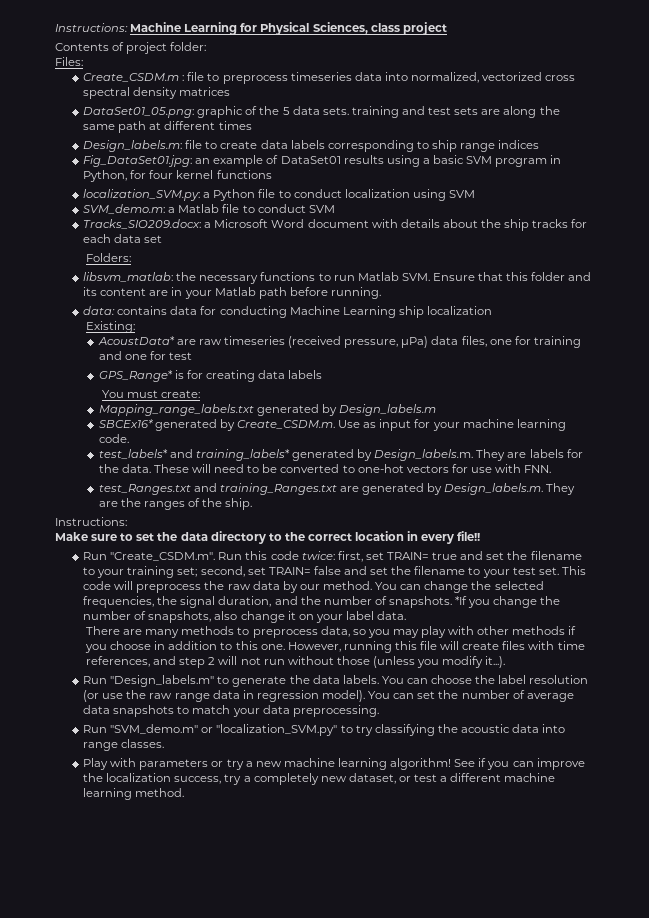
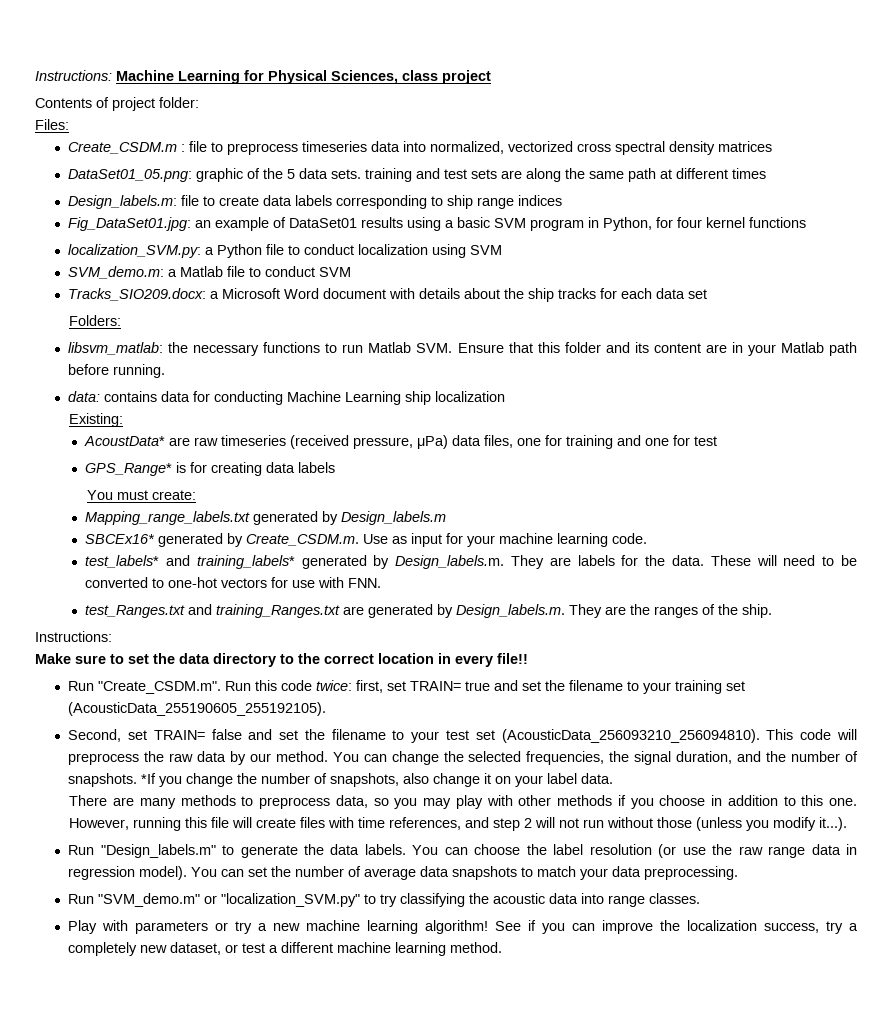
- Run "Create_CSDM.m". Run this code twice: first, set TRAIN= true and set the filename to your training set; second, set TRAIN= false and set the filename to your test set.
+ Run "Create_CSDM.m". Run this code twice: first, set TRAIN= true and set the filename to your training set (AcousticData_255190605_255192105).
+ Second, set TRAIN= false and set the filename to your test set (AcousticData_256093210_256094810).

